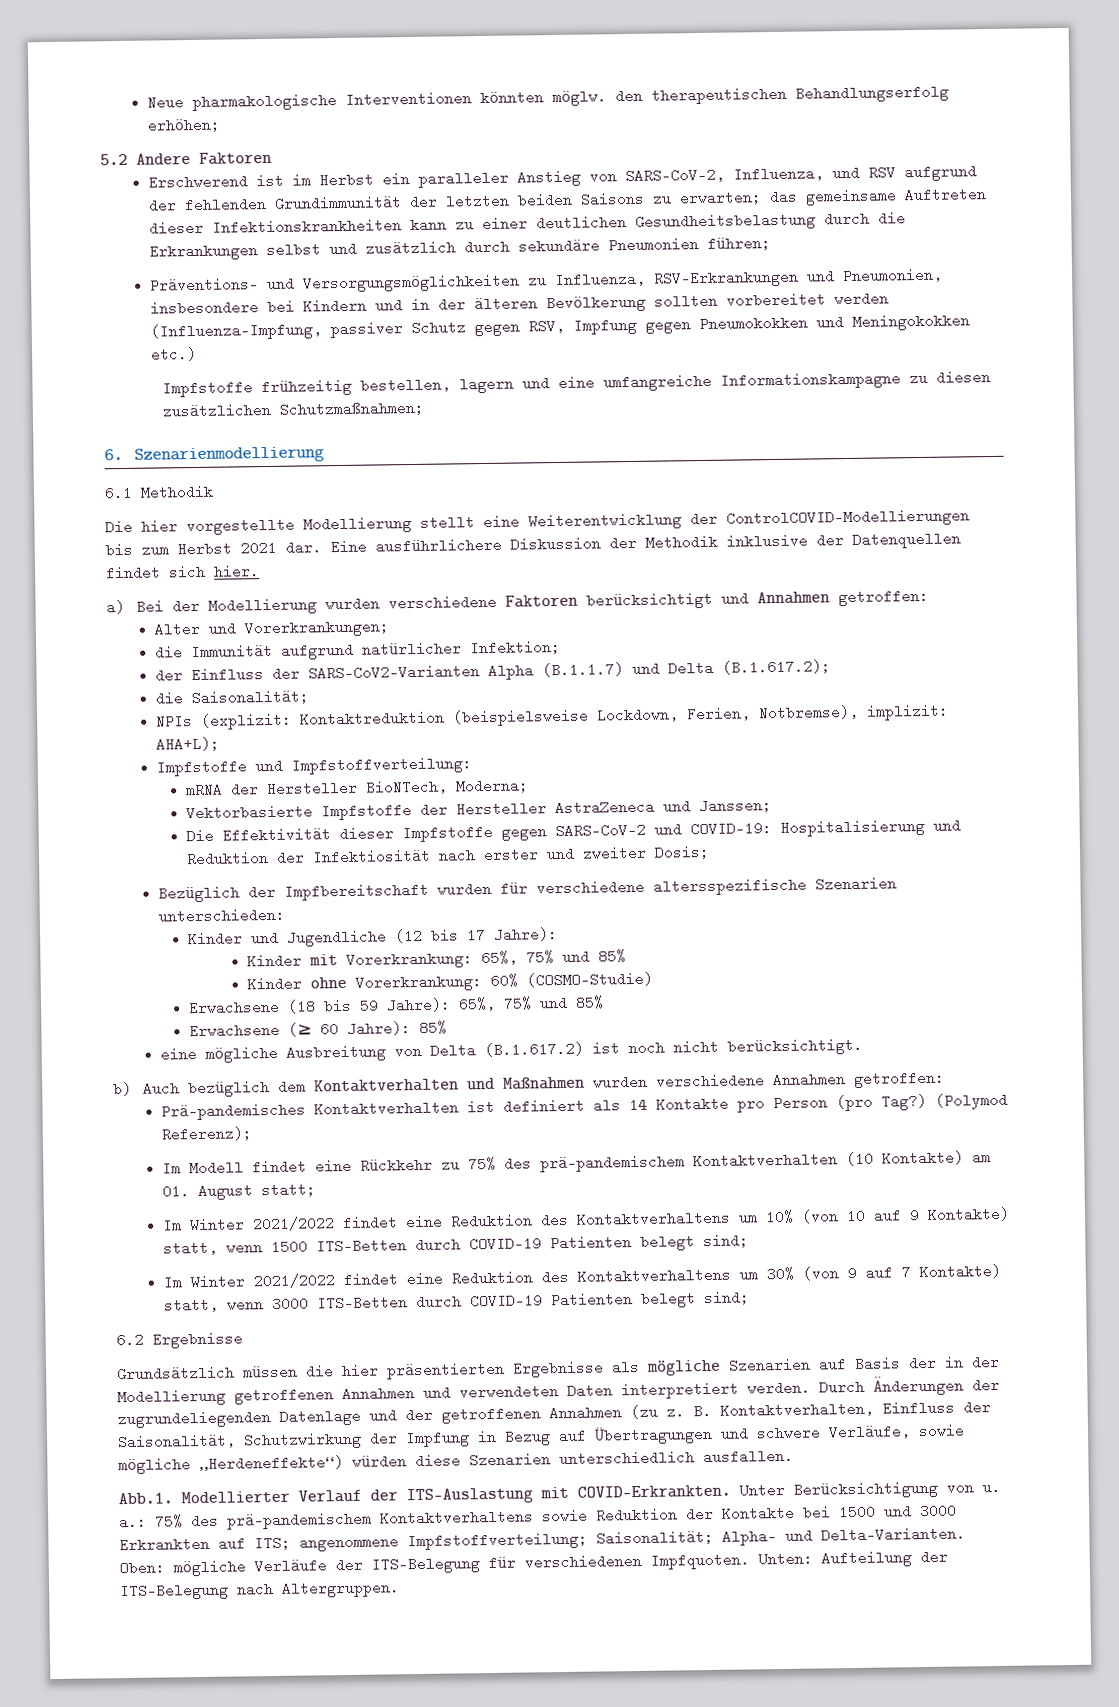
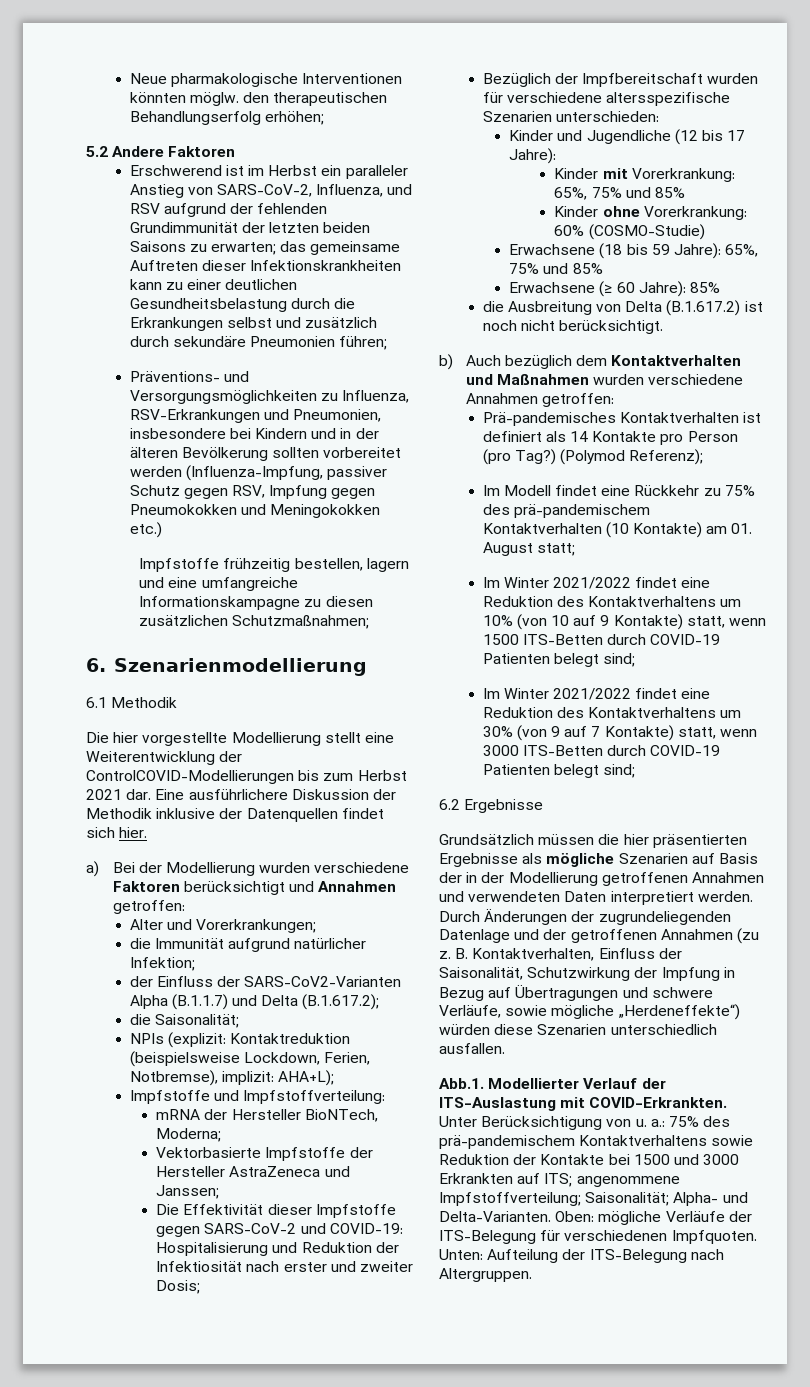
- eine mögliche Ausbreitung von Delta (B.1.617.2) ist noch nicht berücksichtigt.
+ die Ausbreitung von Delta (B.1.617.2) ist noch nicht berücksichtigt.

